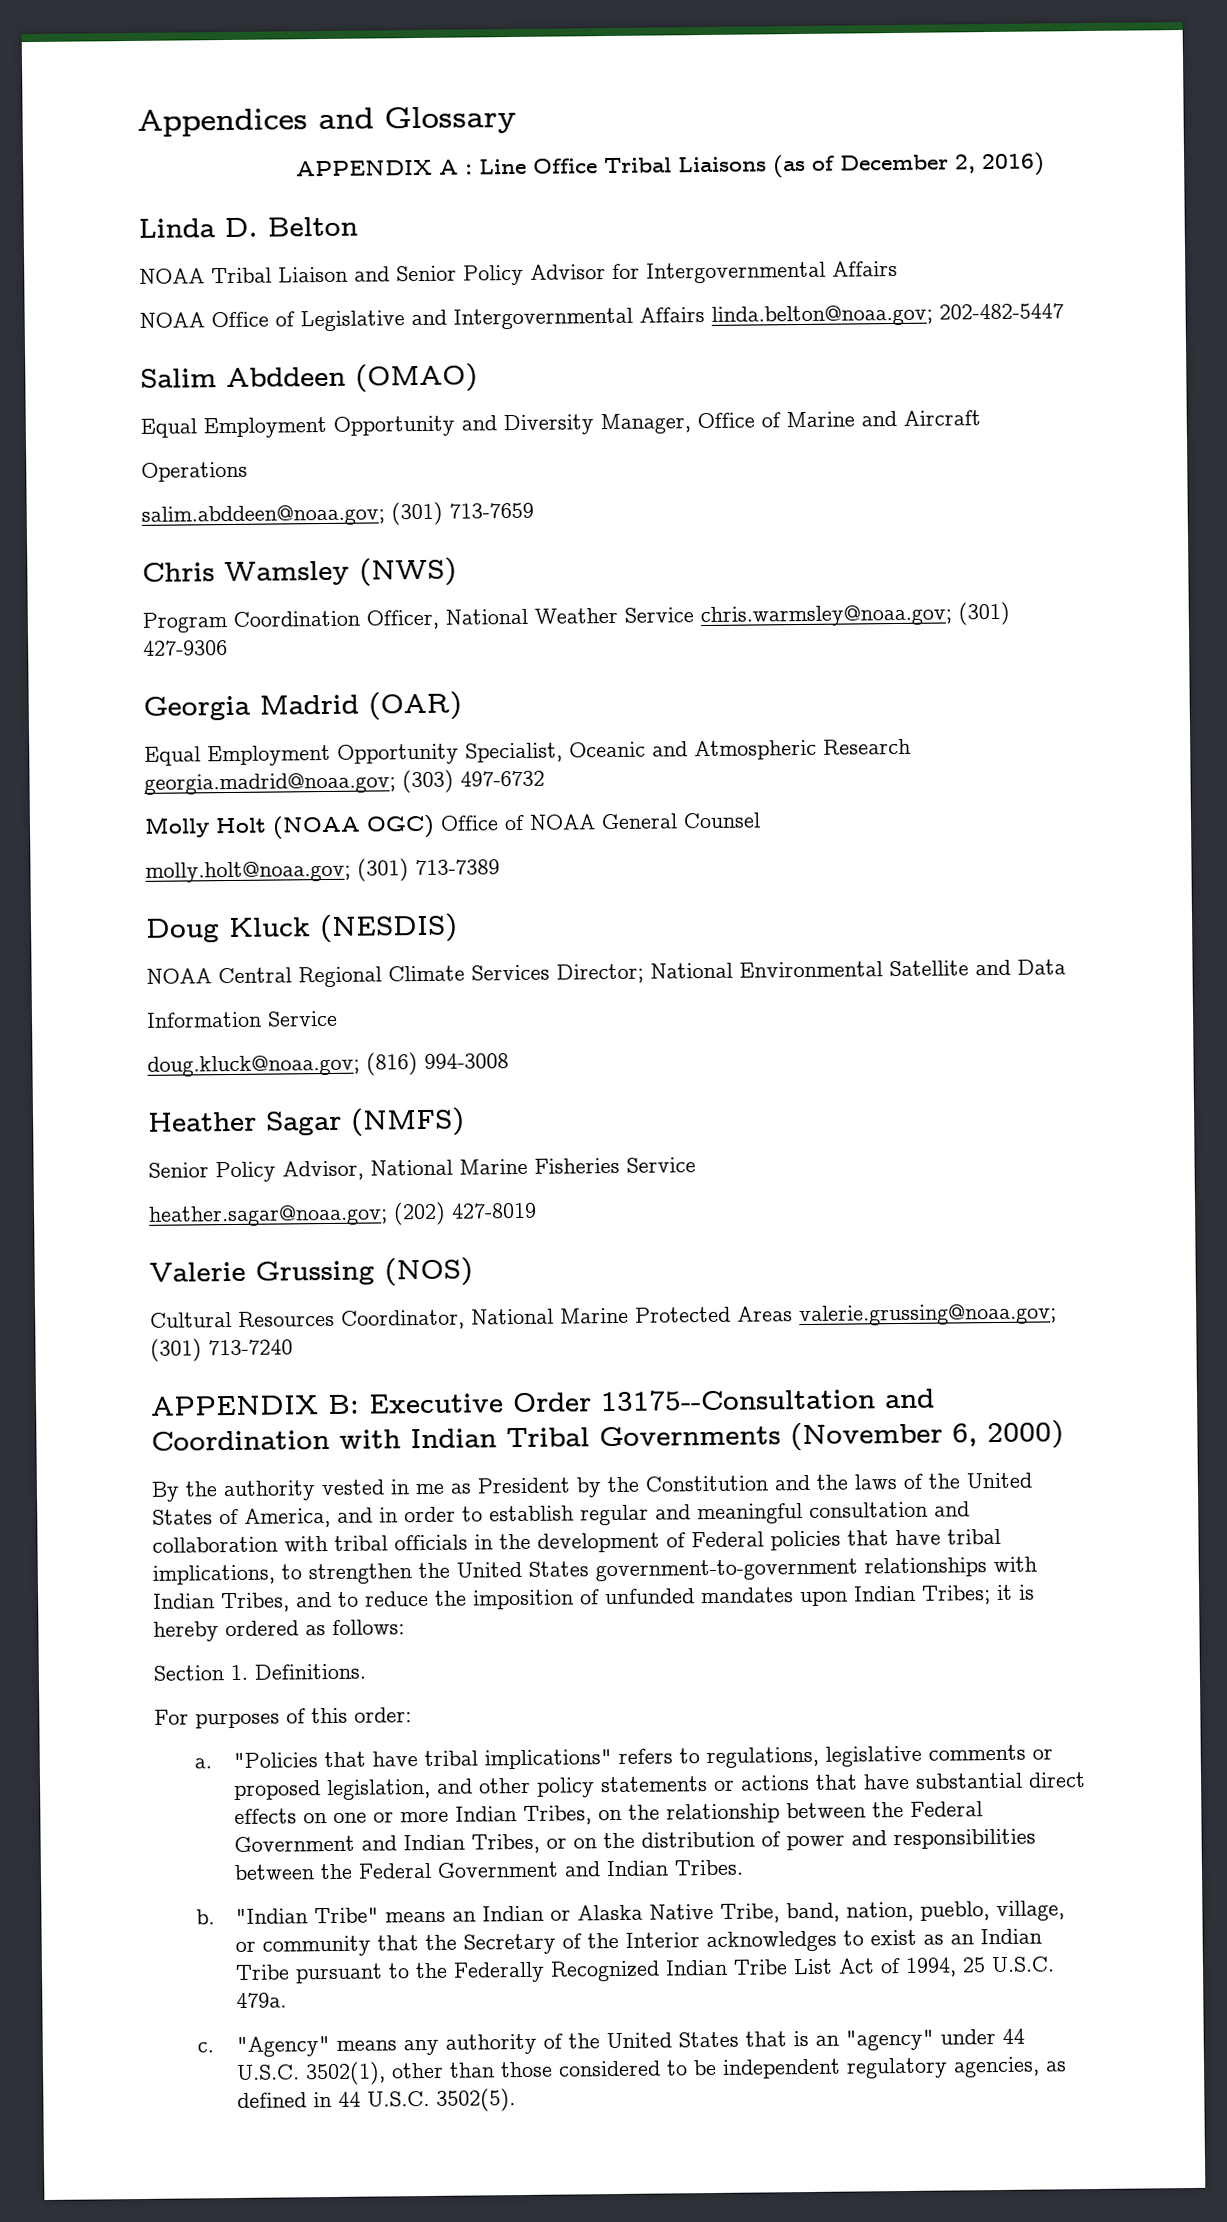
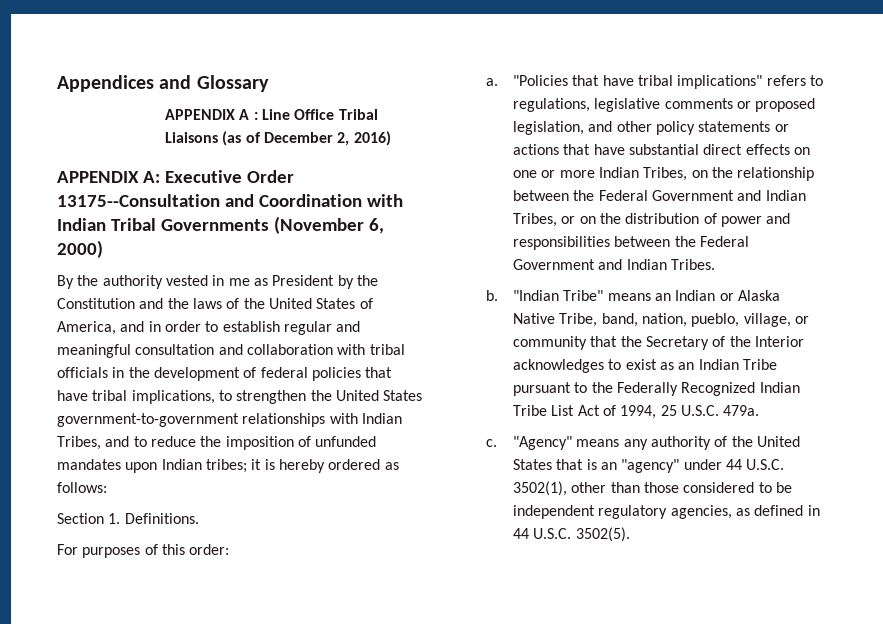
- Linda D. Belton
- NOAA Tribal Liaison and Senior Policy Advisor for Intergovernmental Affairs
- NOAA Office of Legislative and Intergovernmental Affairs linda.belton@noaa.gov; 202-482-5447
- Salim Abddeen (OMAO)
- Equal Employment Opportunity and Diversity Manager, Office of Marine and Aircraft
- Operations
- salim.abddeen@noaa.gov; (301) 713-7659
- Chris Wamsley (NWS)
- Program Coordination Officer, National Weather Service chris.warmsley@noaa.gov; (301) 427-9306
- Georgia Madrid (OAR)
- Equal Employment Opportunity Specialist, Oceanic and Atmospheric Research georgia.madrid@noaa.gov; (303) 497-6732
- Molly Holt (NOAA OGC) Office of NOAA General Counsel
- molly.holt@noaa.gov; (301) 713-7389
- Doug Kluck (NESDIS)
- NOAA Central Regional Climate Services Director; National Environmental Satellite and Data
- Information Service
- doug.kluck@noaa.gov; (816) 994-3008
- Heather Sagar (NMFS)
- Senior Policy Advisor, National Marine Fisheries Service
- heather.sagar@noaa.gov; (202) 427-8019
- Valerie Grussing (NOS)
- Cultural Resources Coordinator, National Marine Protected Areas valerie.grussing@noaa.gov; (301) 713-7240
- APPENDIX B: Executive Order 13175--Consultation and Coordination with Indian Tribal Governments (November 6, 2000)
+ APPENDIX A: Executive Order 13175--Consultation and Coordination with Indian Tribal Governments (November 6, 2000)
- By the authority vested in me as President by the Constitution and the laws of the United States of America, and in order to establish regular and meaningful consultation and collaboration with tribal officials in the development of Federal policies that have tribal implications, to strengthen the United States government-to-government relationships with Indian Tribes, and to reduce the imposition of unfunded mandates upon Indian Tribes;
+ By the authority vested in me as President by the Constitution and the laws of the United States of America, and in order to establish regular and meaningful consultation and collaboration with tribal officials in the development of federal policies that have tribal implications, to strengthen the United States government-to-government relationships with Indian Tribes, and to reduce the imposition of unfunded mandates upon Indian tribes;

